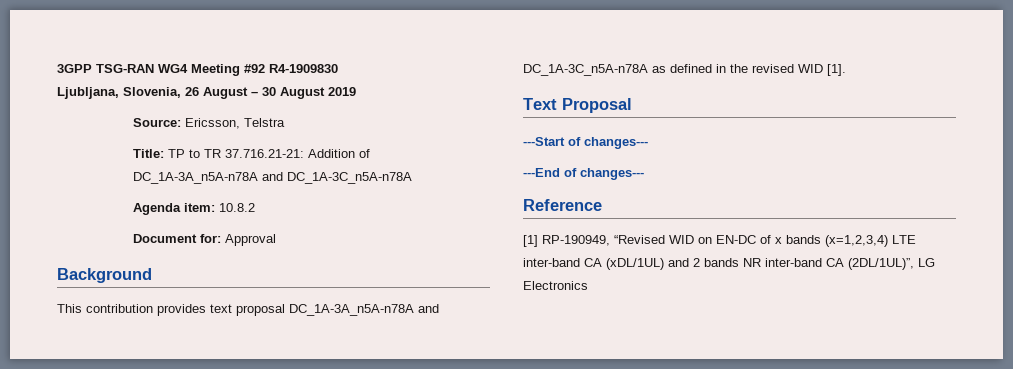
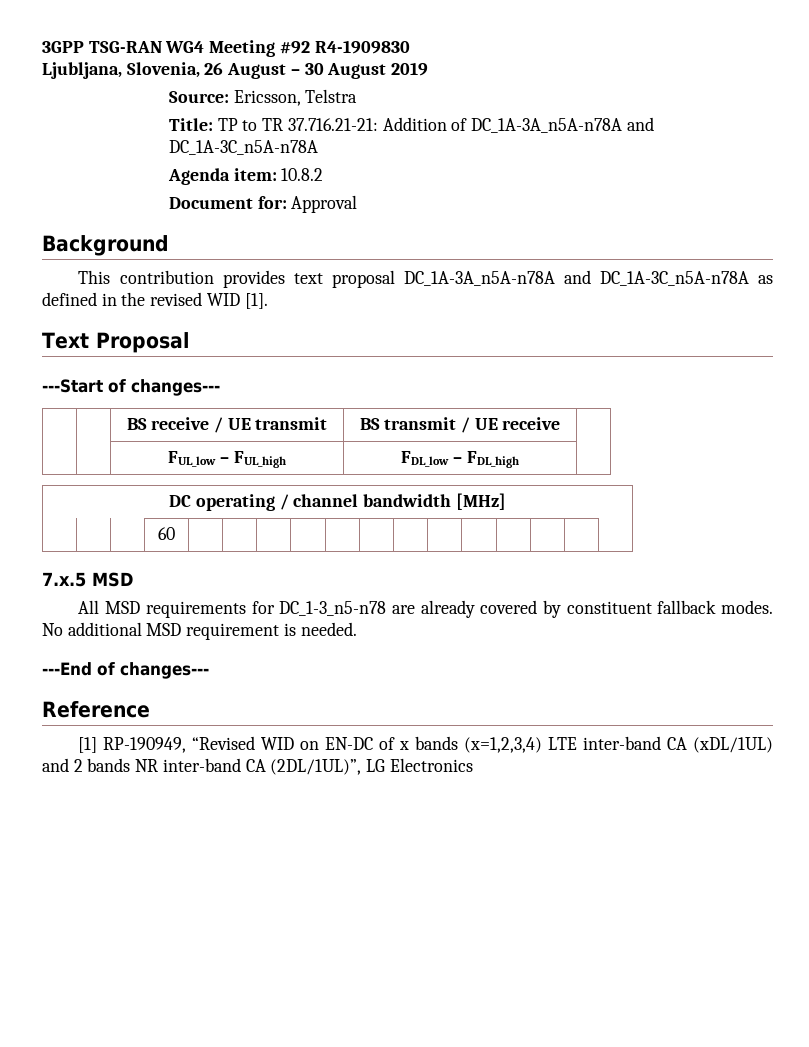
+ | | BS receive / UE transmit | BS transmit / UE receive |
+ | | FUL_low – FUL_high | FDL_low – FDL_high |
+ DC operating / channel bandwidth [MHz]
+ | | | 60 | | | | | | | | | | | | |
+ 7.x.5 MSD
+ All MSD requirements for DC_1-3_n5-n78 are already covered by constituent fallback modes. No additional MSD requirement is needed.

